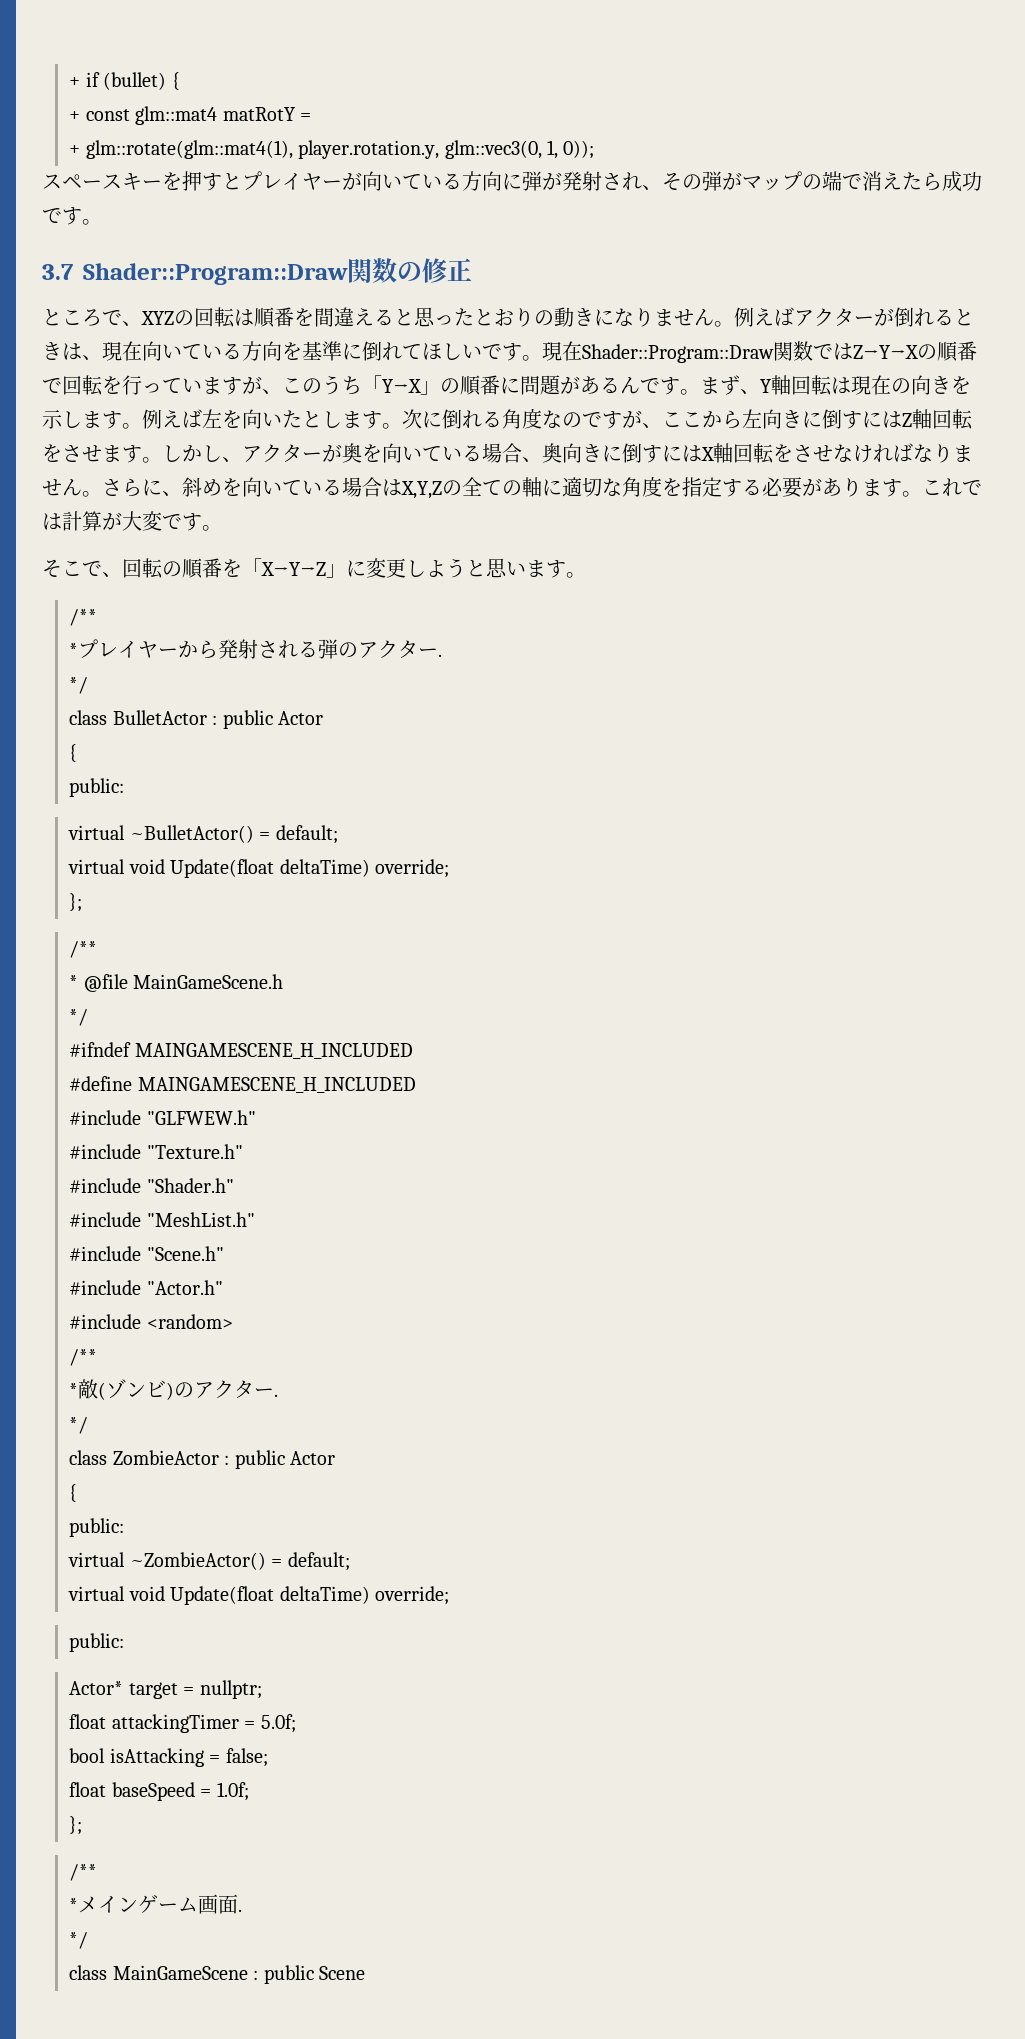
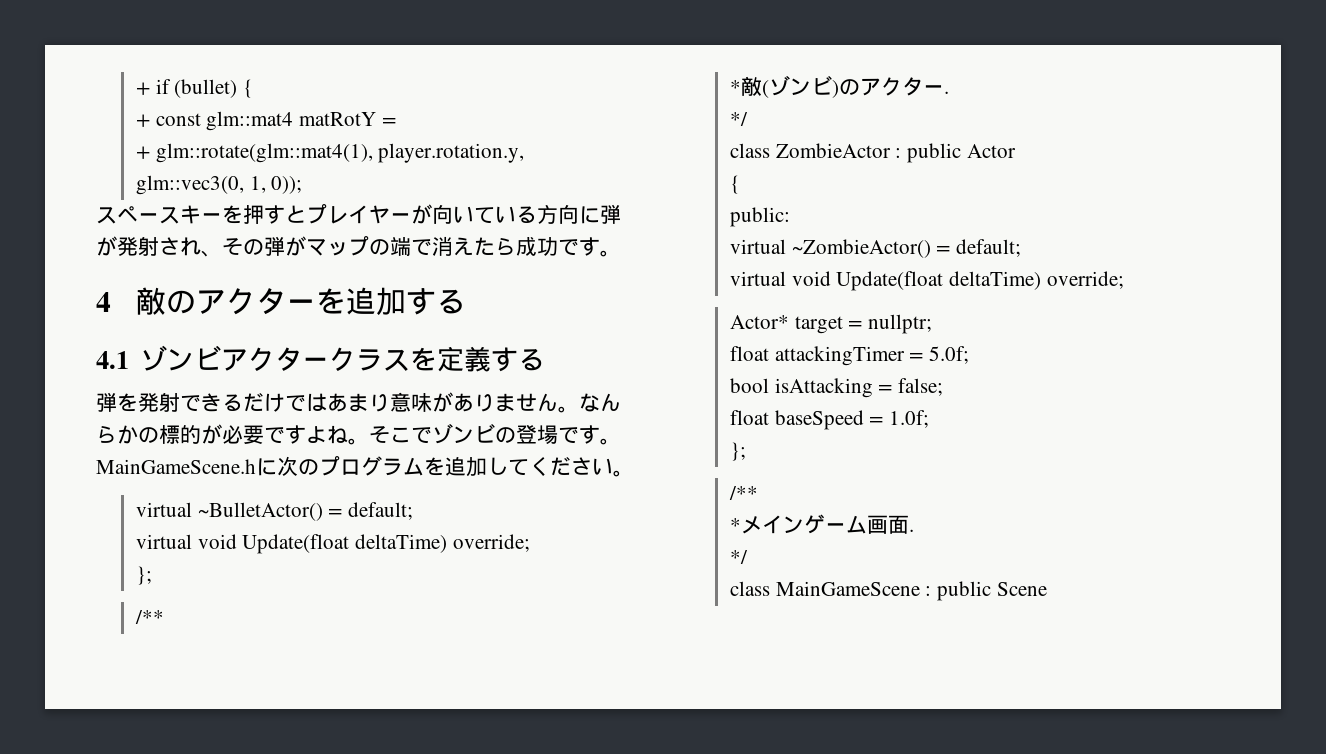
- 3.7 Shader::Program::Draw関数の修正
- ところで、XYZの回転は順番を間違えると思ったとおりの動きになりません。例えばアクターが倒れるときは、現在向いている方向を基準に倒れてほしいです。現在Shader::Program::Draw関数ではZ→Y→Xの順番で回転を行っていますが、このうち「Y→X」の順番に問題があるんです。まず、Y軸回転は現在の向きを示します。例えば左を向いたとします。次に倒れる角度なのですが、ここから左向きに倒すにはZ軸回転をさせます。しかし、アクターが奥を向いている場合、奥向きに倒すにはX軸回転をさせなければなりません。さらに、斜めを向いている場合はX,Y,Zの全ての軸に適切な角度を指定する必要があります。これでは計算が大変です。
- そこで、回転の順番を「X→Y→Z」に変更しようと思います。
- /**
- *プレイヤーから発射される弾のアクター.
- */
- class BulletActor : public Actor
- {
- public:
+ 4敵のアクターを追加する
+ 4.1ゾンビアクタークラスを定義する
+ 弾を発射できるだけではあまり意味がありません。なんらかの標的が必要ですよね。そこでゾンビの登場です。MainGameScene.hに次のプログラムを追加してください。
- * @file MainGameScene.h
- */
- #ifndef MAINGAMESCENE_H_INCLUDED
- #define MAINGAMESCENE_H_INCLUDED
- #include "GLFWEW.h"
- #include "Texture.h"
- #include "Shader.h"
- #include "MeshList.h"
- #include "Scene.h"
- #include "Actor.h"
- #include <random>
- /**
  virtual ~ZombieActor() = default;
  virtual void Update(float deltaTime) override;
- public:

